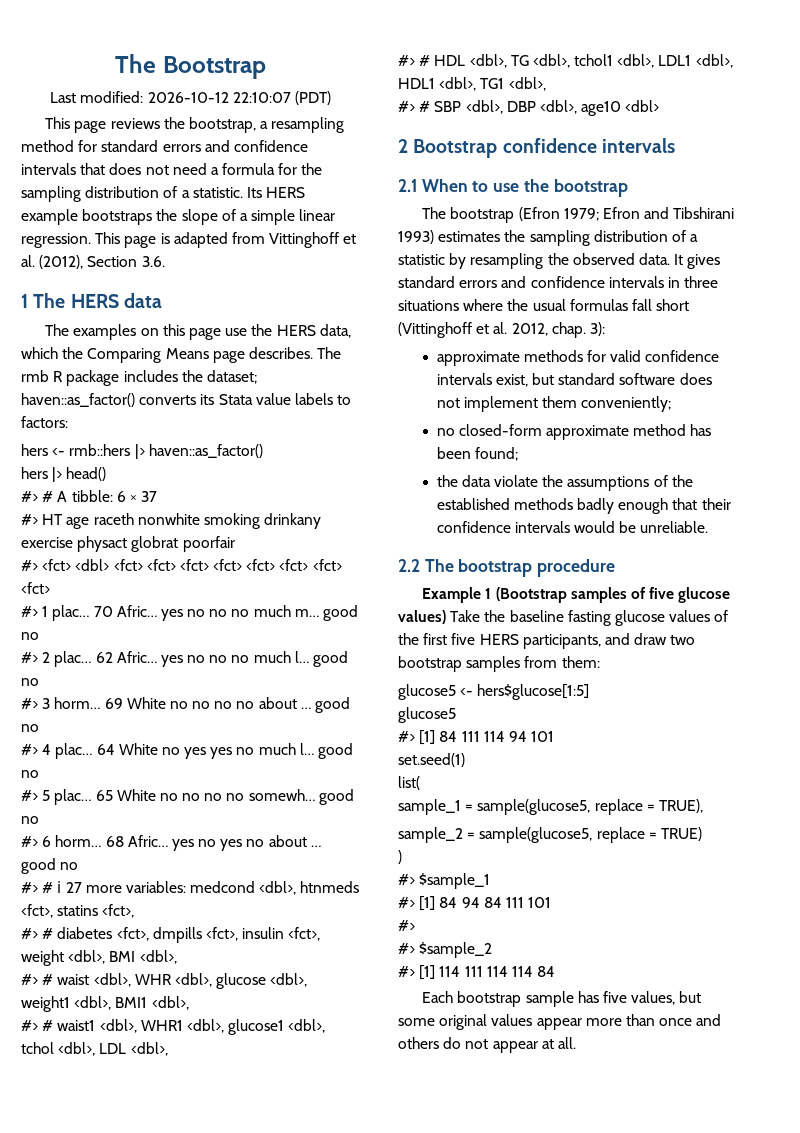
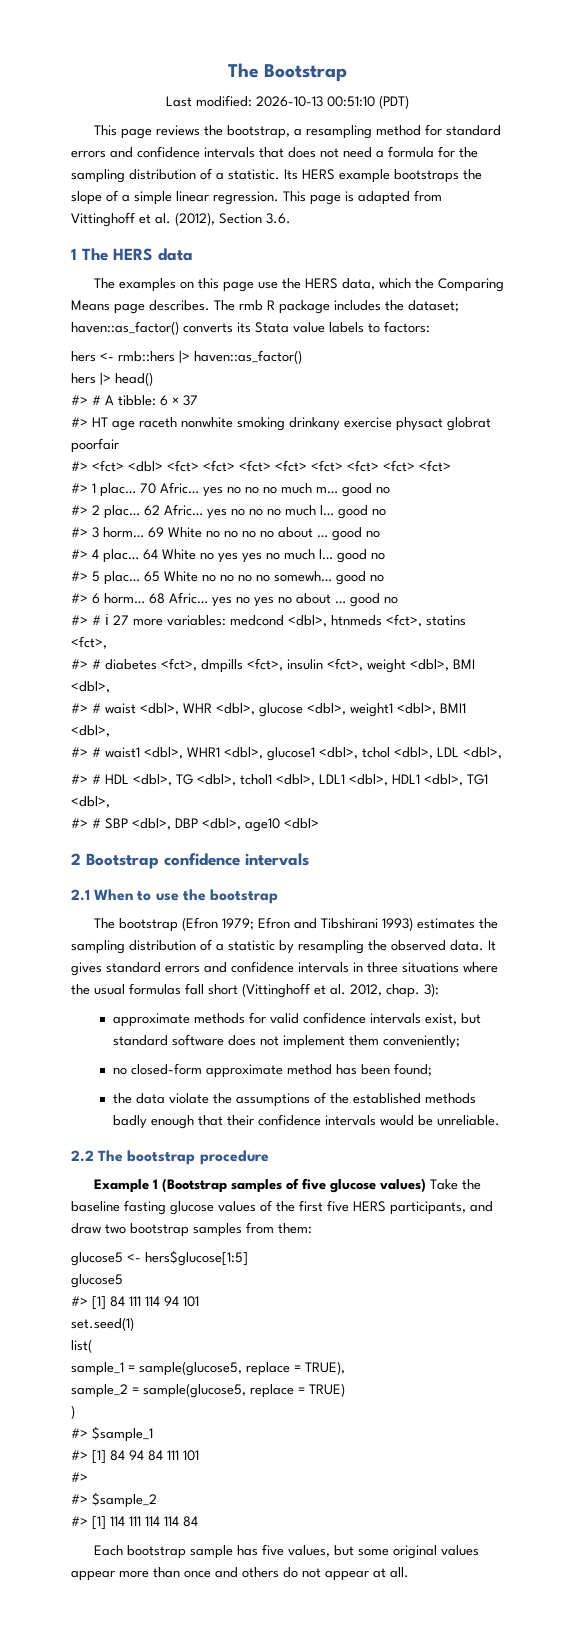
- Last modified: 2026-10-12 22:10:07 (PDT)
+ Last modified: 2026-10-13 00:51:10 (PDT)

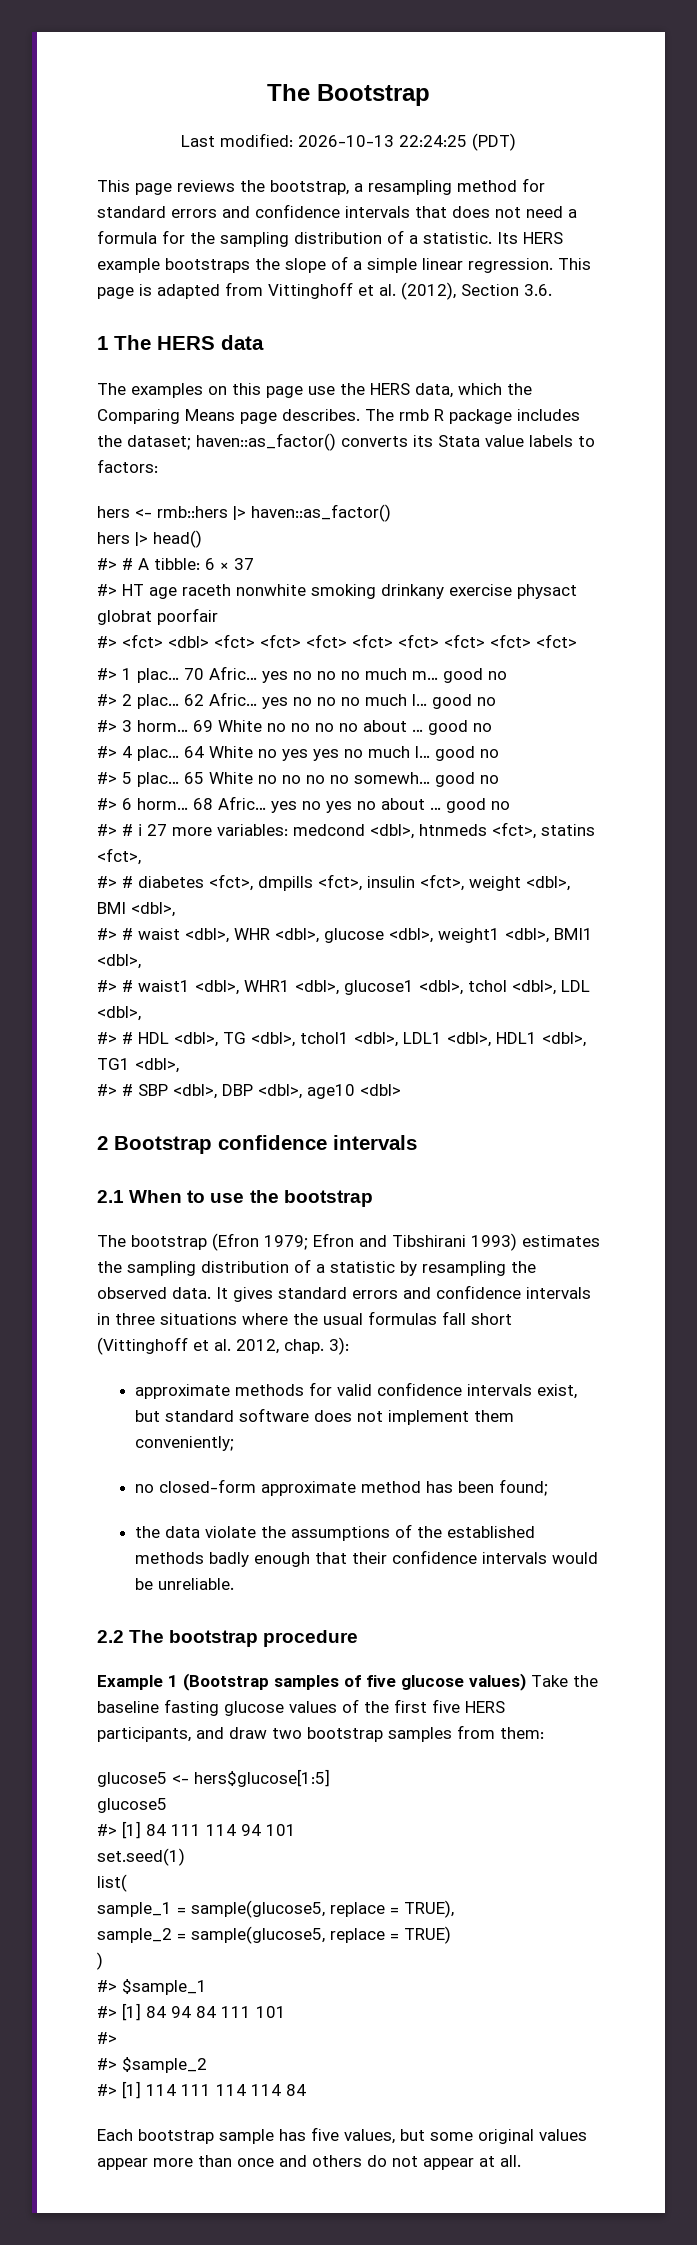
- Last modified: 2026-10-13 00:51:10 (PDT)
+ Last modified: 2026-10-13 22:24:25 (PDT)

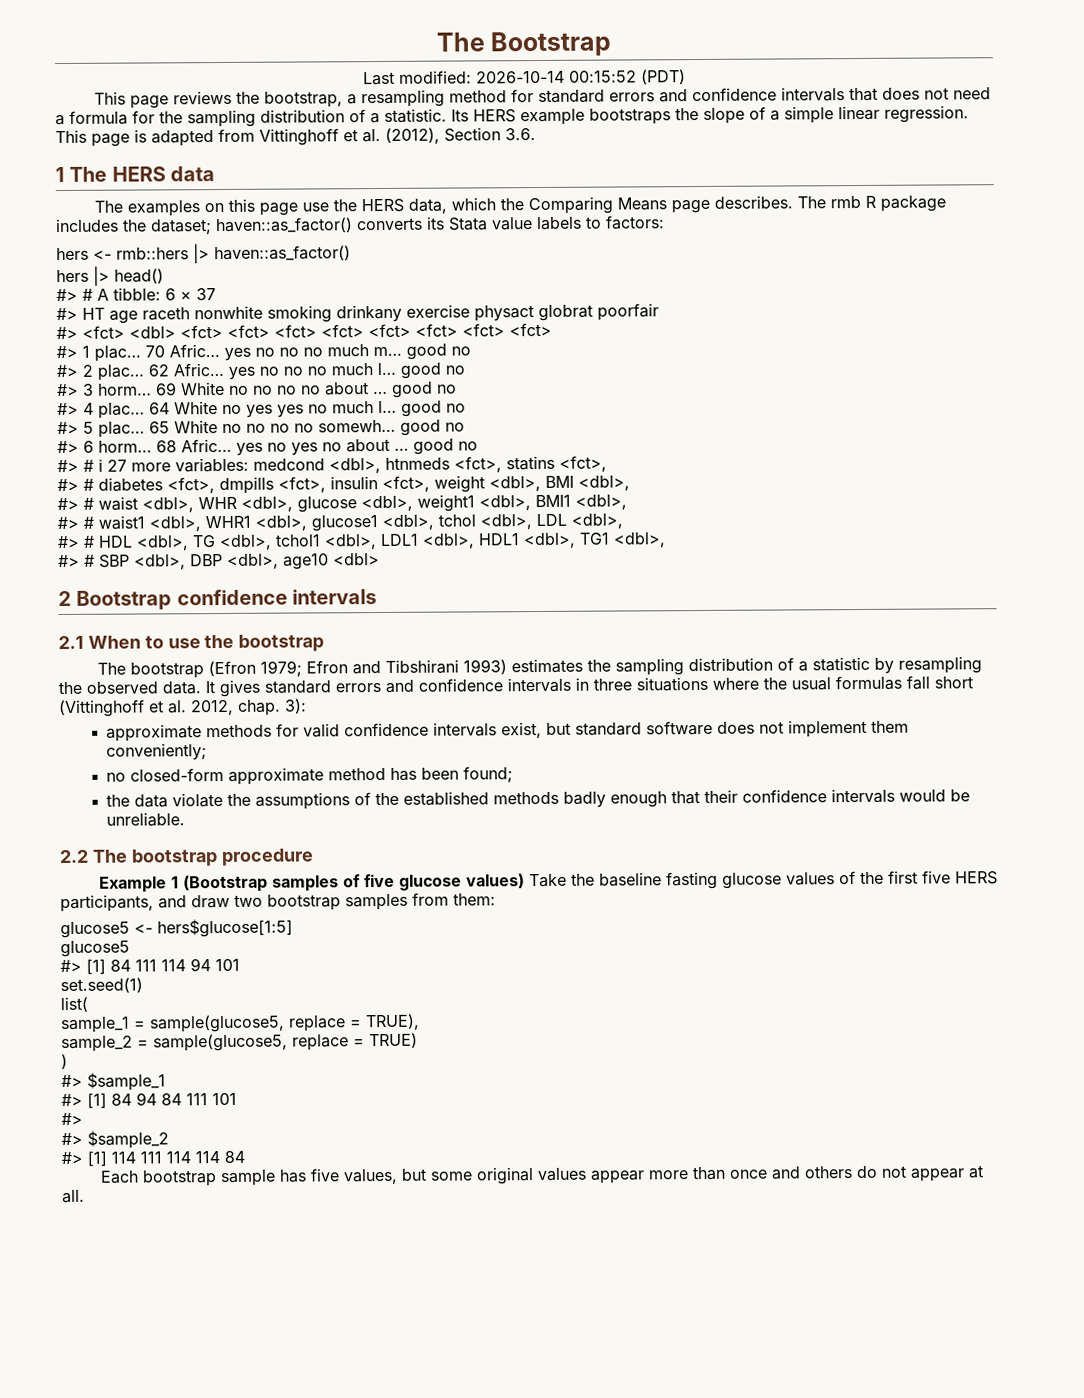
- Last modified: 2026-10-13 22:24:25 (PDT)
+ Last modified: 2026-10-14 00:15:52 (PDT)

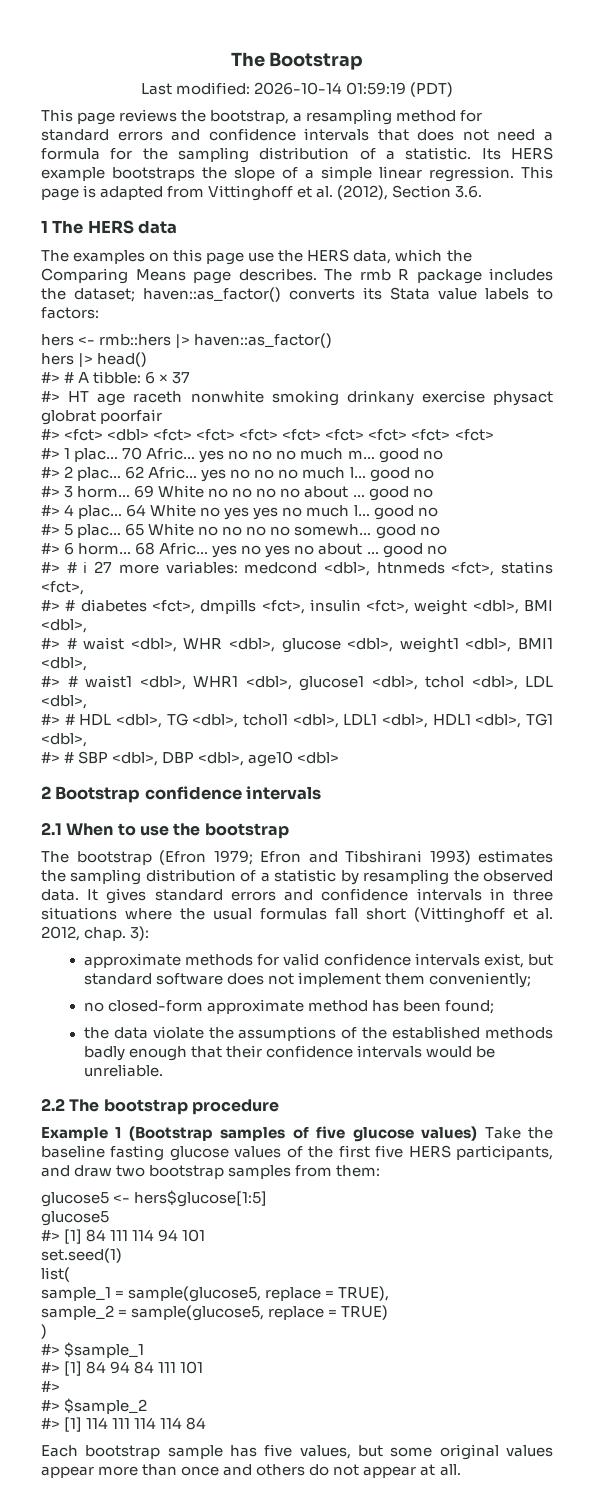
- Last modified: 2026-10-14 00:15:52 (PDT)
+ Last modified: 2026-10-14 01:59:19 (PDT)

